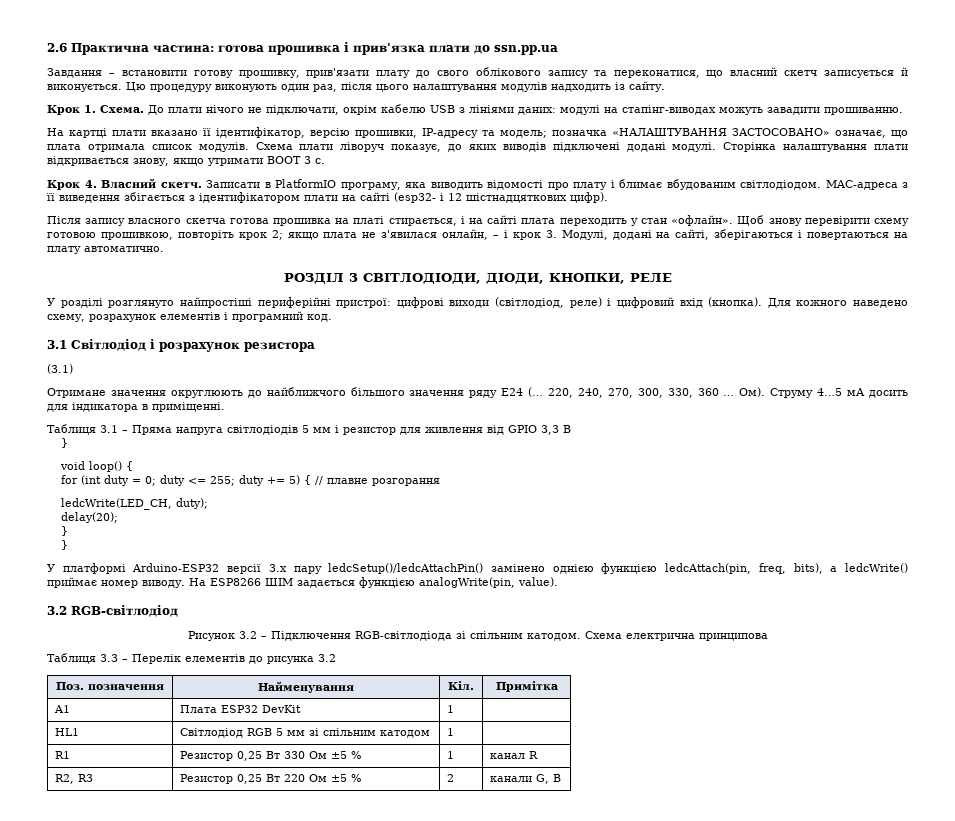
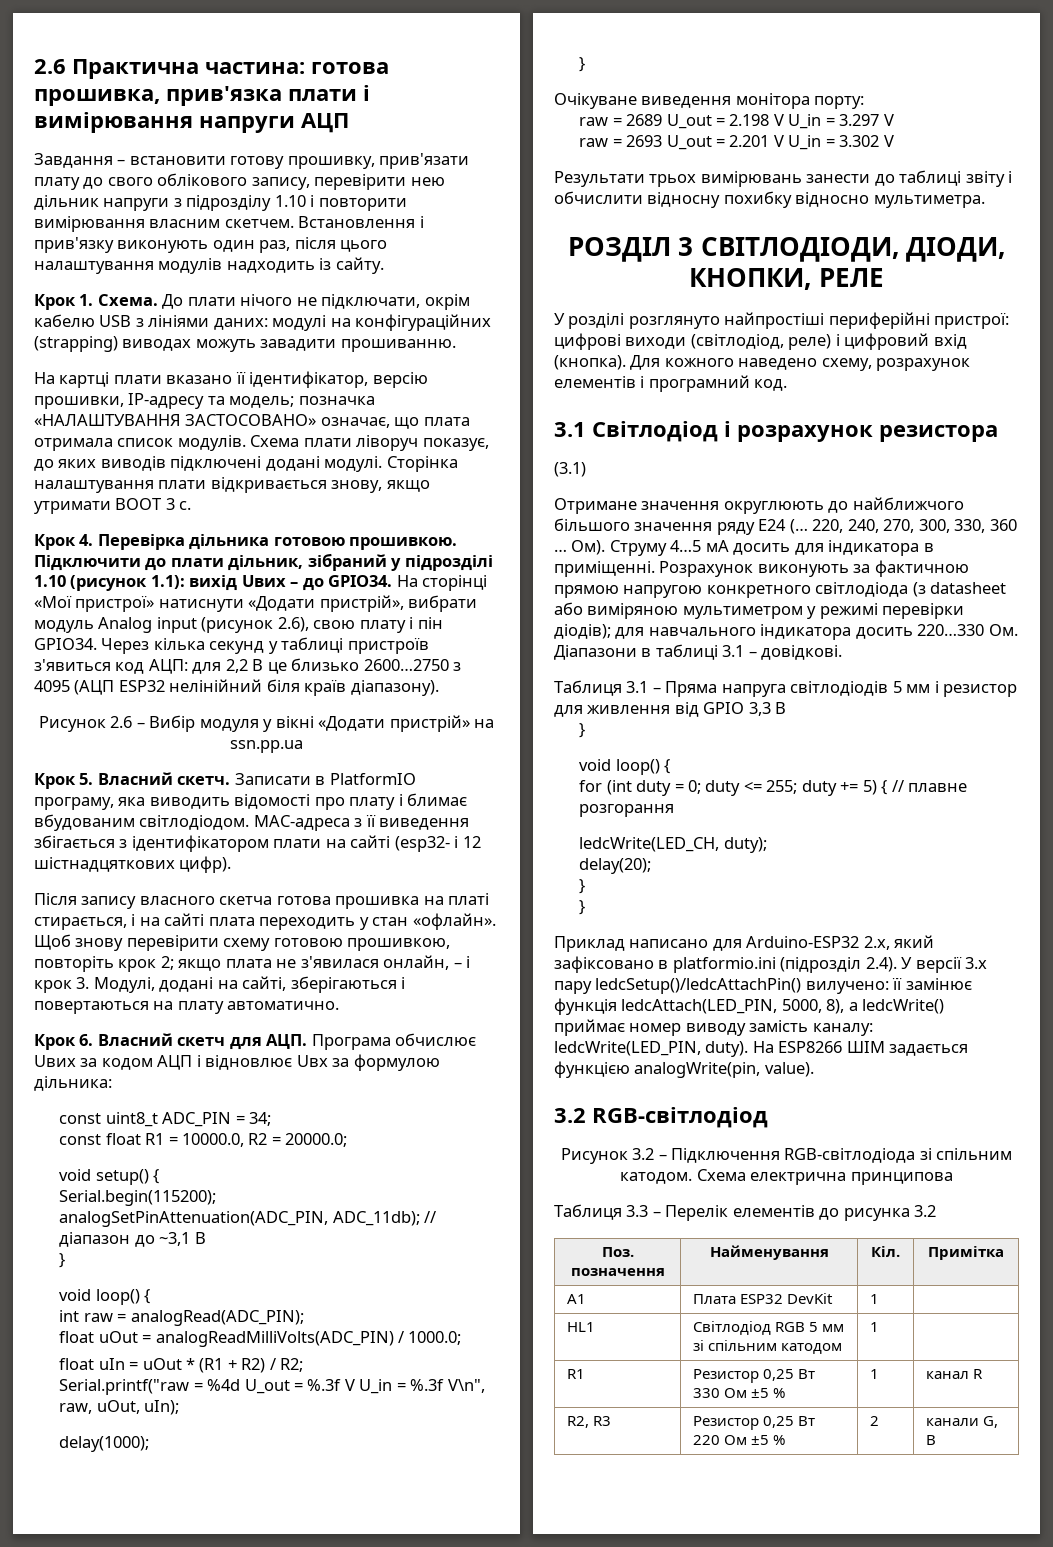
- 2.6 Практична частина: готова прошивка і прив'язка плати до ssn.pp.ua
+ 2.6 Практична частина: готова прошивка, прив'язка плати і вимірювання напруги АЦП
- Завдання – встановити готову прошивку, прив'язати плату до свого облікового запису та переконатися, що власний скетч записується й виконується. Цю процедуру виконують один раз, після цього налаштування модулів надходить із сайту.
+ Завдання – встановити готову прошивку, прив'язати плату до свого облікового запису, перевірити нею дільник напруги з підрозділу 1.10 і повторити вимірювання власним скетчем. Встановлення і прив'язку виконують один раз, після цього налаштування модулів надходить із сайту.
- До плати нічого не підключати, окрім кабелю USB з лініями даних: модулі на стапінг-виводах можуть завадити прошиванню.
+ До плати нічого не підключати, окрім кабелю USB з лініями даних: модулі на конфігураційних (strapping) виводах можуть завадити прошиванню.
- Крок 4. Власний скетч.
+ Крок 4. Перевірка дільника готовою прошивкою. Підключити до плати дільник, зібраний у підрозділі 1.10 (рисунок 1.1): вихід Uвих – до GPIO34. На сторінці «Мої пристрої» натиснути «Додати пристрій», вибрати модуль Analog input (рисунок 2.6), свою плату і пін GPIO34. Через кілька секунд у таблиці пристроїв з'явиться код АЦП: для 2,2 В це близько 2600…2750 з 4095 (АЦП ESP32 нелінійний біля країв діапазону).
+ Рисунок 2.6 – Вибір модуля у вікні «Додати пристрій» на ssn.pp.ua
+ Крок 5. Власний скетч.
+ Крок 6. Власний скетч для АЦП. Програма обчислює Uвих за кодом АЦП і відновлює Uвх за формулою дільника:
+ const uint8_t ADC_PIN = 34;
+ const float R1 = 10000.0, R2 = 20000.0;
+ void setup() {
+ Serial.begin(115200);
+ analogSetPinAttenuation(ADC_PIN, ADC_11db); // діапазон до ~3,1 В
+ }
+ void loop() {
+ int raw = analogRead(ADC_PIN);
+ float uOut = analogReadMilliVolts(ADC_PIN) / 1000.0;
+ float uIn = uOut * (R1 + R2) / R2;
+ Serial.printf("raw = %4d U_out = %.3f V U_in = %.3f V\n", raw, uOut, uIn);
+ delay(1000);
+ }
+ Очікуване виведення монітора порту:
+ raw = 2689 U_out = 2.198 V U_in = 3.297 V
+ raw = 2693 U_out = 2.201 V U_in = 3.302 V
+ Результати трьох вимірювань занести до таблиці звіту і обчислити відносну похибку відносно мультиметра.
+ Розрахунок виконують за фактичною прямою напругою конкретного світлодіода (з datasheet або виміряною мультиметром у режимі перевірки діодів); для навчального індикатора досить 220…330 Ом. Діапазони в таблиці 3.1 – довідкові.
- У платформі Arduino-ESP32 версії 3.x пару ledcSetup()/ledcAttachPin() замінено однією функцією ledcAttach(pin, freq, bits), а ledcWrite() приймає номер виводу.
+ Приклад написано для Arduino-ESP32 2.x, який зафіксовано в platformio.ini (підрозділ 2.4). У версії 3.x пару ledcSetup()/ledcAttachPin() вилучено: її замінює функція ledcAttach(LED_PIN, 5000, 8), а ledcWrite() приймає номер виводу замість каналу: ledcWrite(LED_PIN, duty).

